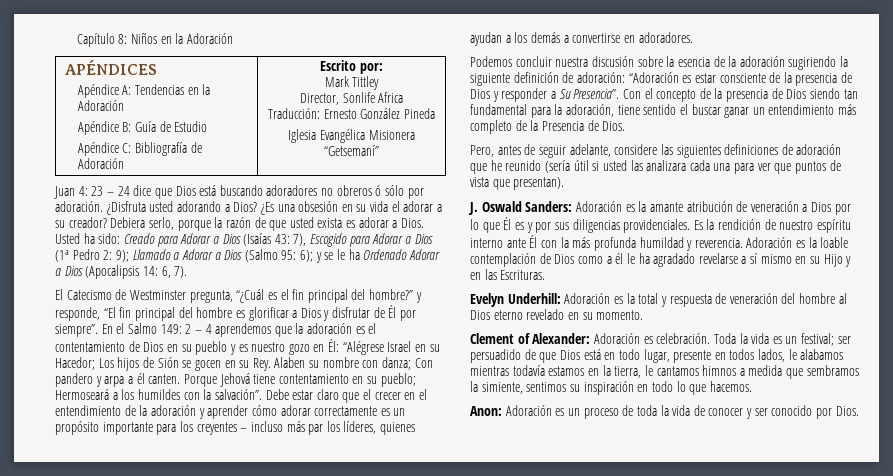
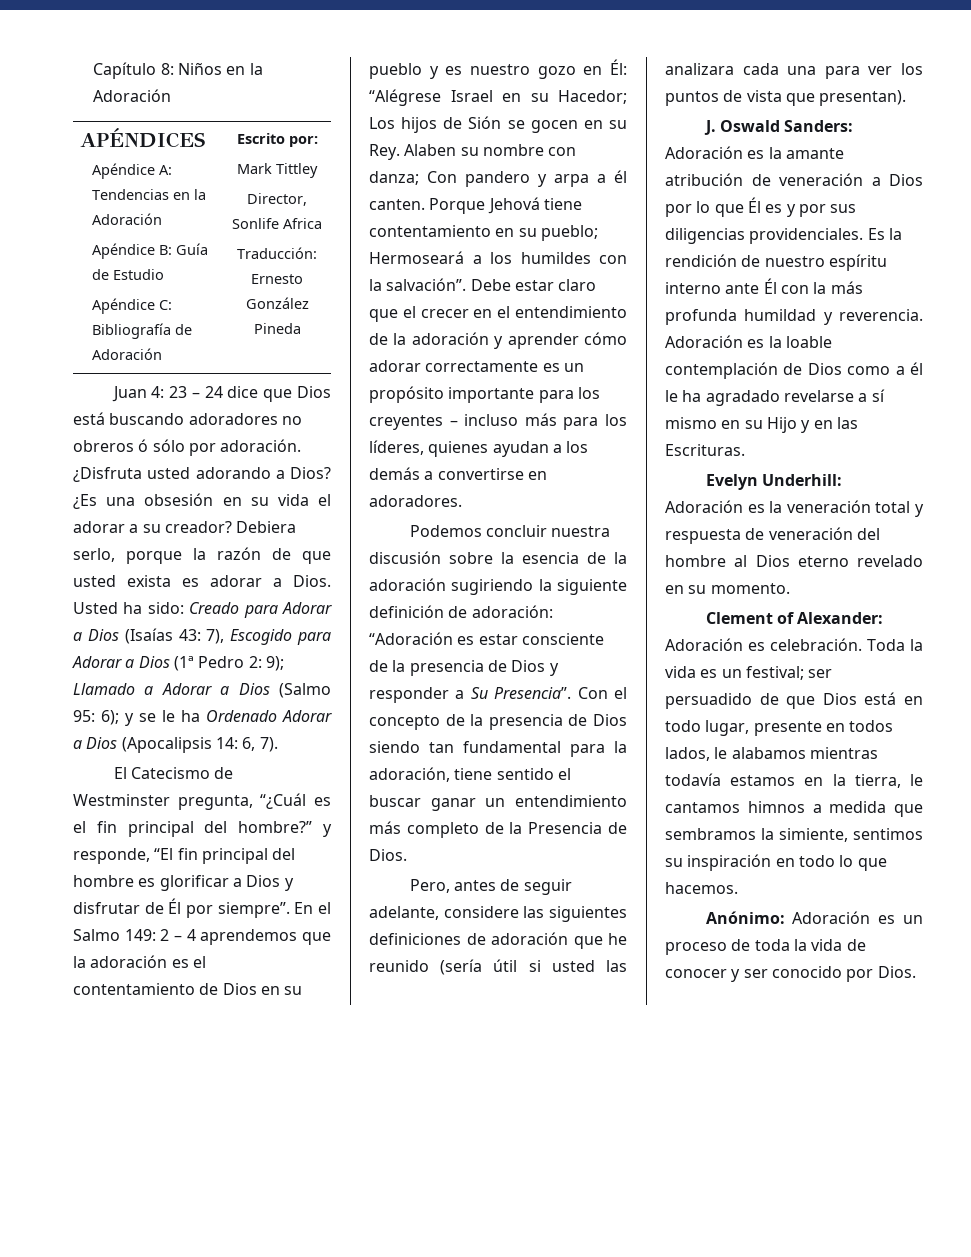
  APÉNDICES
  Apéndice A: Tendencias en la Adoración
  Apéndice B: Guía de Estudio
  Apéndice C: Bibliografía de Adoración | Escrito por:
  Mark Tittley
  Director, Sonlife Africa
  Traducción: Ernesto González Pineda
- Iglesia Evangélica Misionera “Getsemaní”
- Debe estar claro que el crecer en el entendimiento de la adoración y aprender cómo adorar correctamente es un propósito importante para los creyentes – incluso más par los líderes, quienes ayudan a los demás a convertirse en adoradores.
+ Debe estar claro que el crecer en el entendimiento de la adoración y aprender cómo adorar correctamente es un propósito importante para los creyentes – incluso más para los líderes, quienes ayudan a los demás a convertirse en adoradores.
- Pero, antes de seguir adelante, considere las siguientes definiciones de adoración que he reunido (sería útil si usted las analizara cada una para ver que puntos de vista que presentan).
+ Pero, antes de seguir adelante, considere las siguientes definiciones de adoración que he reunido (sería útil si usted las analizara cada una para ver los puntos de vista que presentan).
- Evelyn Underhill: Adoración es la total y respuesta de veneración del hombre al Dios eterno revelado en su momento.
+ Evelyn Underhill: Adoración es la veneración total y respuesta de veneración del hombre al Dios eterno revelado en su momento.
- Anon: Adoración es un proceso de toda la vida de conocer y ser conocido por Dios.
+ Anónimo: Adoración es un proceso de toda la vida de conocer y ser conocido por Dios.

